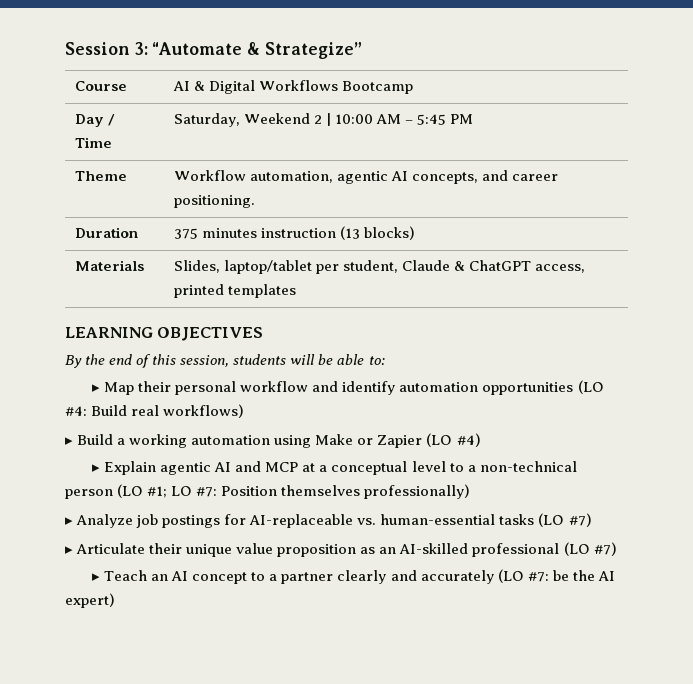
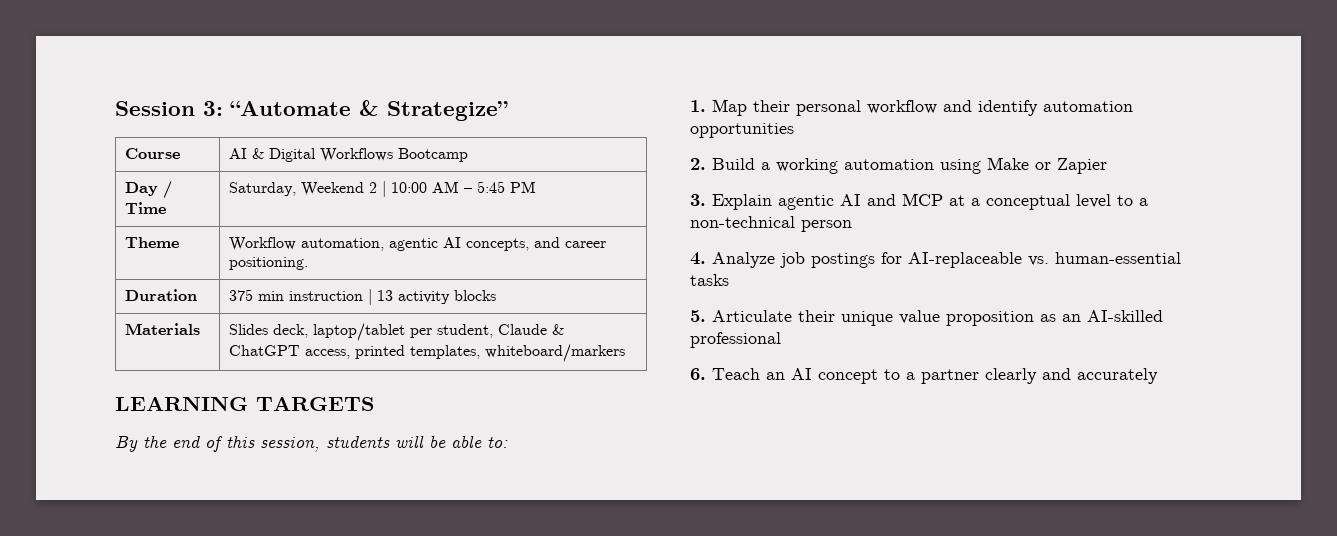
- Duration | 375 minutes instruction (13 blocks)
+ Duration | 375 min instruction | 13 activity blocks
- Materials | Slides, laptop/tablet per student, Claude & ChatGPT access, printed templates
+ Materials | Slides deck, laptop/tablet per student, Claude & ChatGPT access, printed templates, whiteboard/markers
- LEARNING OBJECTIVES
+ LEARNING TARGETS
- ▸ Map their personal workflow and identify automation opportunities (LO #4: Build real workflows)
- ▸ Build a working automation using Make or Zapier (LO #4)
- ▸ Explain agentic AI and MCP at a conceptual level to a non-technical person (LO #1; LO #7: Position themselves professionally)
- ▸ Analyze job postings for AI-replaceable vs. human-essential tasks (LO #7)
- ▸ Articulate their unique value proposition as an AI-skilled professional (LO #7)
- ▸ Teach an AI concept to a partner clearly and accurately (LO #7: be the AI expert)
+ 1. Map their personal workflow and identify automation opportunities
+ 2. Build a working automation using Make or Zapier
+ 3. Explain agentic AI and MCP at a conceptual level to a non-technical person
+ 4. Analyze job postings for AI-replaceable vs. human-essential tasks
+ 5. Articulate their unique value proposition as an AI-skilled professional
+ 6. Teach an AI concept to a partner clearly and accurately

